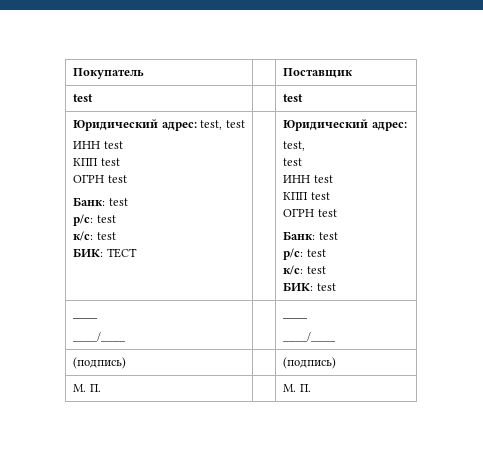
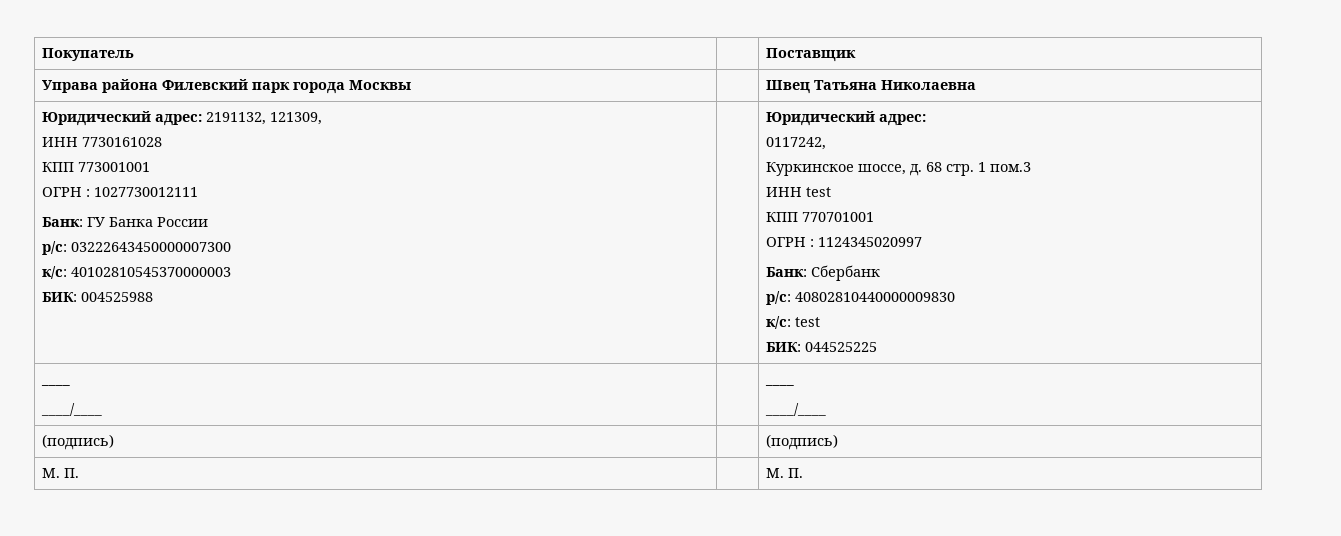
- test | | test
- Юридический адрес: test, test
+ Управа района Филевский парк города Москвы | | Швец Татьяна Николаевна
+ Юридический адрес: 2191132, 121309,
+ ИНН 7730161028
+ КПП 773001001
+ ОГРН : 1027730012111
+ Банк: ГУ Банка России
+ р/с: 03222643450000007300
+ к/с: 40102810545370000003
+ БИК: 004525988 | | Юридический адрес:
+ 0117242,
+ Куркинское шоссе, д. 68 стр. 1 пом.3
  ИНН test
- КПП test
- ОГРН test
- Банк: test
- р/с: test
+ КПП 770701001
+ ОГРН : 1124345020997
+ Банк: Сбербанк
+ р/с: 40802810440000009830
  к/с: test
- БИК: ТЕСТ | | Юридический адрес:
- test,
- test
- ИНН test
- КПП test
- ОГРН test
- Банк: test
- р/с: test
- к/с: test
- БИК: test
+ БИК: 044525225

